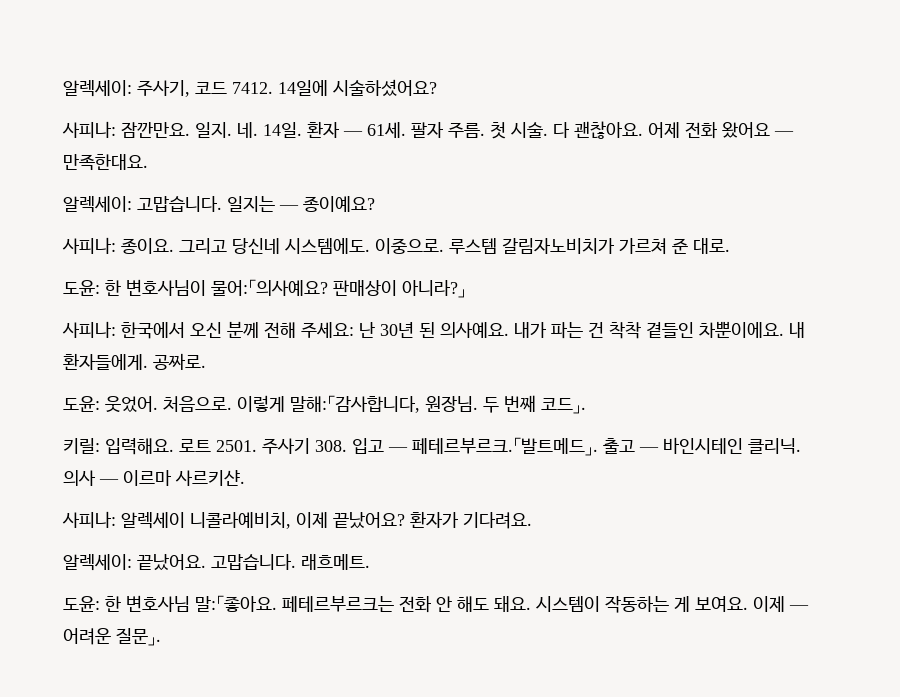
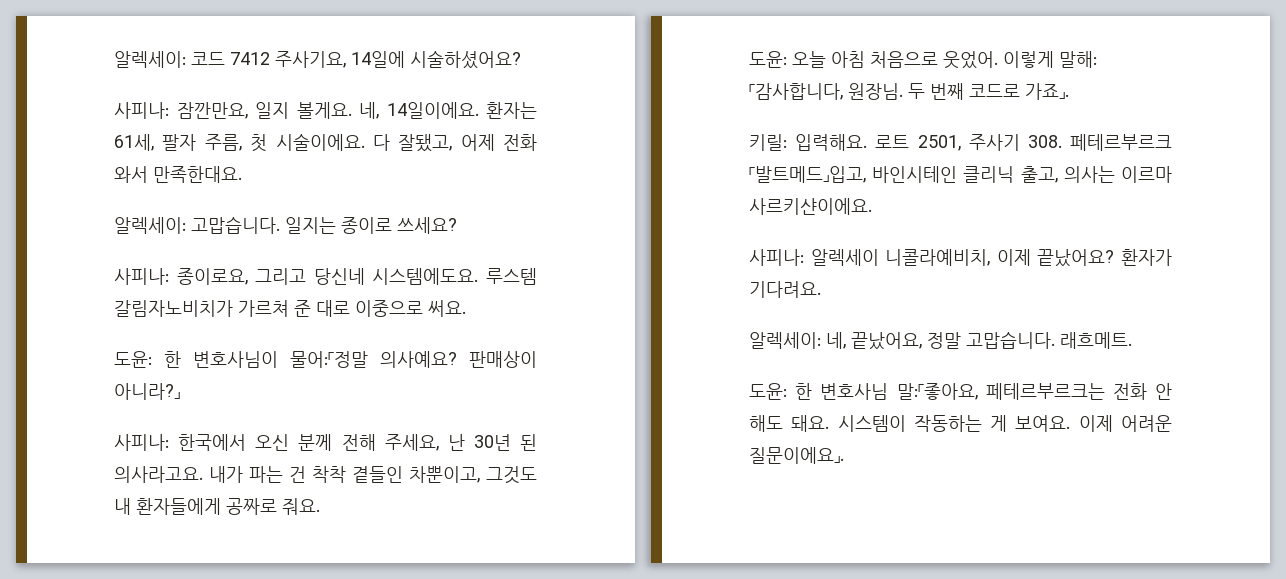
- 알렉세이: 주사기, 코드 7412. 14일에 시술하셨어요?
+ 알렉세이: 코드 7412 주사기요, 14일에 시술하셨어요?
- 사피나: 잠깐만요. 일지. 네. 14일. 환자 — 61세. 팔자 주름. 첫 시술. 다 괜찮아요. 어제 전화 왔어요 — 만족한대요.
+ 사피나: 잠깐만요, 일지 볼게요. 네, 14일이에요. 환자는 61세, 팔자 주름, 첫 시술이에요. 다 잘됐고, 어제 전화 와서 만족한대요.
- 일지는 — 종이예요?
- 사피나: 종이요. 그리고 당신네 시스템에도. 이중으로.
+ 일지는 종이로 쓰세요?
+ 사피나: 종이로요, 그리고 당신네 시스템에도요.
- 루스템 갈림자노비치가 가르쳐 준 대로.
+ 루스템 갈림자노비치가 가르쳐 준 대로 이중으로 써요.
- 도윤: 한 변호사님이 물어:「의사예요?
+ 도윤: 한 변호사님이 물어:「정말 의사예요?
- 사피나: 한국에서 오신 분께 전해 주세요: 난 30년 된 의사예요.
+ 사피나: 한국에서 오신 분께 전해 주세요, 난 30년 된 의사라고요.
- 내가 파는 건 착착 곁들인 차뿐이에요. 내 환자들에게. 공짜로.
- 도윤: 웃었어. 처음으로.
+ 내가 파는 건 착착 곁들인 차뿐이고, 그것도 내 환자들에게 공짜로 줘요.
+ 도윤: 오늘 아침 처음으로 웃었어.
- 두 번째 코드」.
+ 두 번째 코드로 가죠」.
- 로트 2501. 주사기 308. 입고 — 페테르부르크.「발트메드」. 출고 — 바인시테인 클리닉. 의사 — 이르마 사르키샨.
+ 로트 2501, 주사기 308. 페테르부르크「발트메드」입고, 바인시테인 클리닉 출고, 의사는 이르마 사르키샨이에요.
- 알렉세이: 끝났어요. 고맙습니다.
+ 알렉세이: 네, 끝났어요, 정말 고맙습니다.
- 도윤: 한 변호사님 말:「좋아요. 페테르부르크는 전화 안 해도 돼요.
+ 도윤: 한 변호사님 말:「좋아요, 페테르부르크는 전화 안 해도 돼요.
- 이제 — 어려운 질문」.
+ 이제 어려운 질문이에요」.

